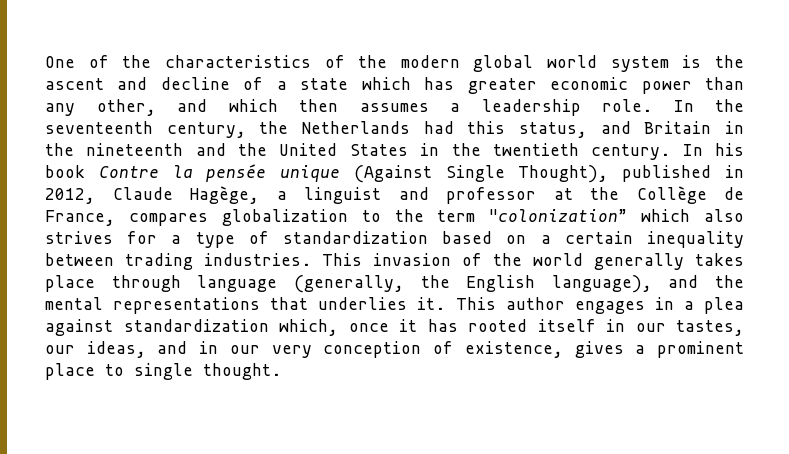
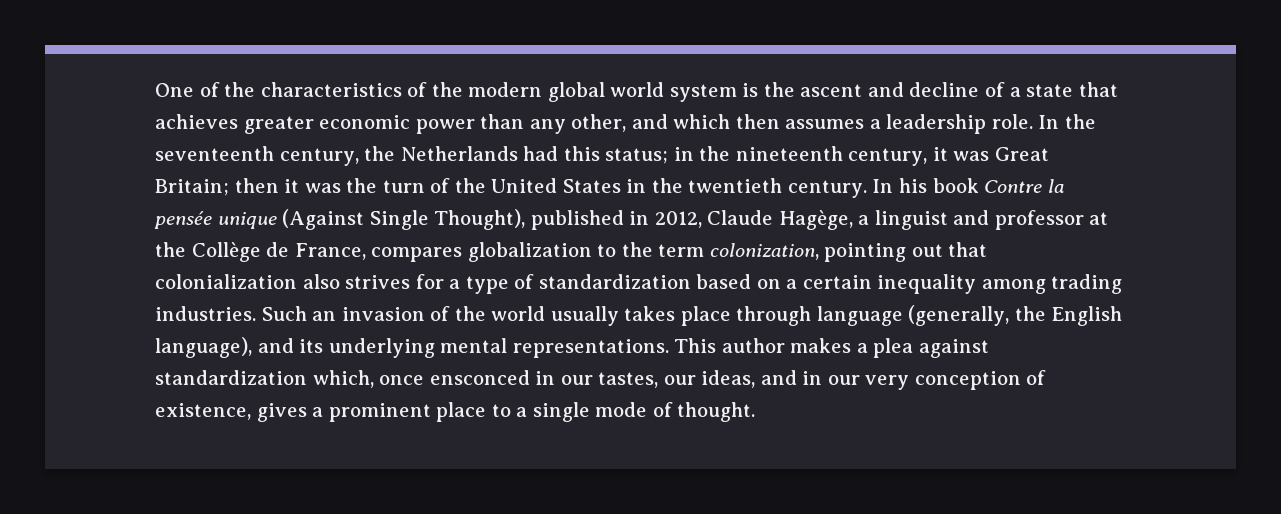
- One of the characteristics of the modern global world system is the ascent and decline of a state which has greater economic power than any other, and which then assumes a leadership role.
+ One of the characteristics of the modern global world system is the ascent and decline of a state that achieves greater economic power than any other, and which then assumes a leadership role.
- In the seventeenth century, the Netherlands had this status, and Britain in the nineteenth and the United States in the twentieth century.
+ In the seventeenth century, the Netherlands had this status; in the nineteenth century, it was Great Britain; then it was the turn of the United States in the twentieth century.
- In his book Contre la pensée unique (Against Single Thought), published in 2012, Claude Hagège, a linguist and professor at the Collège de France, compares globalization to the term "colonization” which also strives for a type of standardization based on a certain inequality between trading industries.
+ In his book Contre la pensée unique (Against Single Thought), published in 2012, Claude Hagège, a linguist and professor at the Collège de France, compares globalization to the term colonization, pointing out that colonialization also strives for a type of standardization based on a certain inequality among trading industries.
- This invasion of the world generally takes place through language (generally, the English language), and the mental representations that underlies it. This author engages in a plea against standardization which, once it has rooted itself in our tastes, our ideas, and in our very conception of existence, gives a prominent place to single thought.
+ Such an invasion of the world usually takes place through language (generally, the English language), and its underlying mental representations. This author makes a plea against standardization which, once ensconced in our tastes, our ideas, and in our very conception of existence, gives a prominent place to a single mode of thought.

